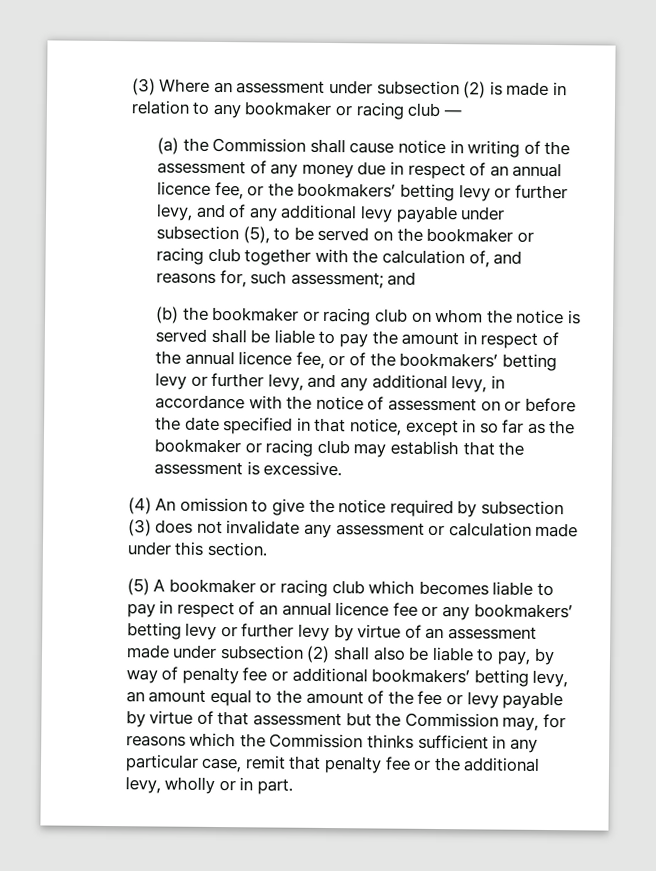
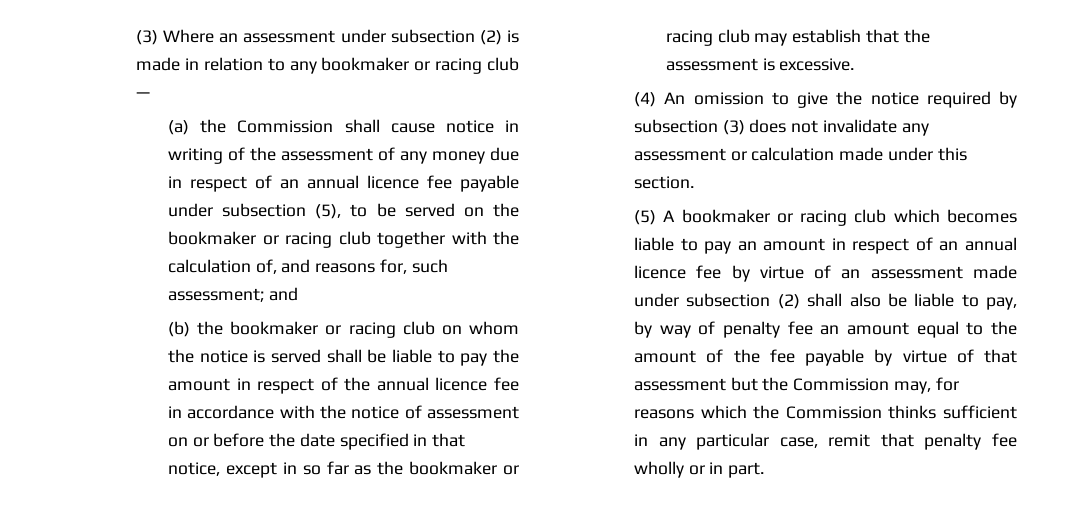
- (a) the Commission shall cause notice in writing of the assessment of any money due in respect of an annual licence fee, or the bookmakers’ betting levy or further levy, and of any additional levy payable under subsection (5), to be served on the bookmaker or racing club together with the calculation of, and reasons for, such assessment; and
+ (a) the Commission shall cause notice in writing of the assessment of any money due in respect of an annual licence fee payable under subsection (5), to be served on the bookmaker or racing club together with the calculation of, and reasons for, such assessment; and
- (b) the bookmaker or racing club on whom the notice is served shall be liable to pay the amount in respect of the annual licence fee, or of the bookmakers’ betting levy or further levy, and any additional levy, in accordance with the notice of assessment on or before the date specified in that notice, except in so far as the bookmaker or racing club may establish that the assessment is excessive.
+ (b) the bookmaker or racing club on whom the notice is served shall be liable to pay the amount in respect of the annual licence fee in accordance with the notice of assessment on or before the date specified in that notice, except in so far as the bookmaker or racing club may establish that the assessment is excessive.
- (5) A bookmaker or racing club which becomes liable to pay in respect of an annual licence fee or any bookmakers’ betting levy or further levy by virtue of an assessment made under subsection (2) shall also be liable to pay, by way of penalty fee or additional bookmakers’ betting levy, an amount equal to the amount of the fee or levy payable by virtue of that assessment but the Commission may, for reasons which the Commission thinks sufficient in any particular case, remit that penalty fee or the additional levy, wholly or in part.
+ (5) A bookmaker or racing club which becomes liable to pay an amount in respect of an annual licence fee by virtue of an assessment made under subsection (2) shall also be liable to pay, by way of penalty fee an amount equal to the amount of the fee payable by virtue of that assessment but the Commission may, for reasons which the Commission thinks sufficient in any particular case, remit that penalty fee wholly or in part.

